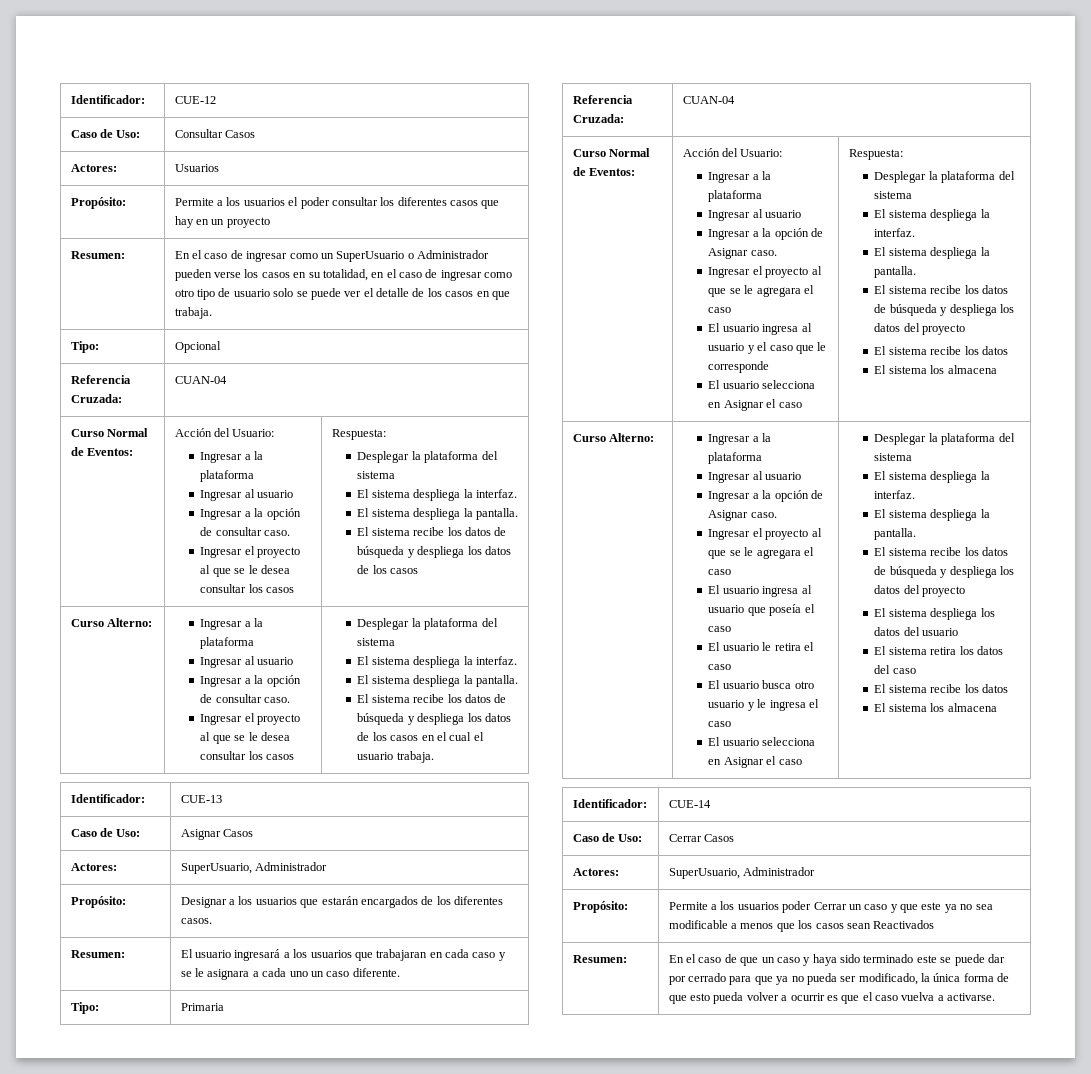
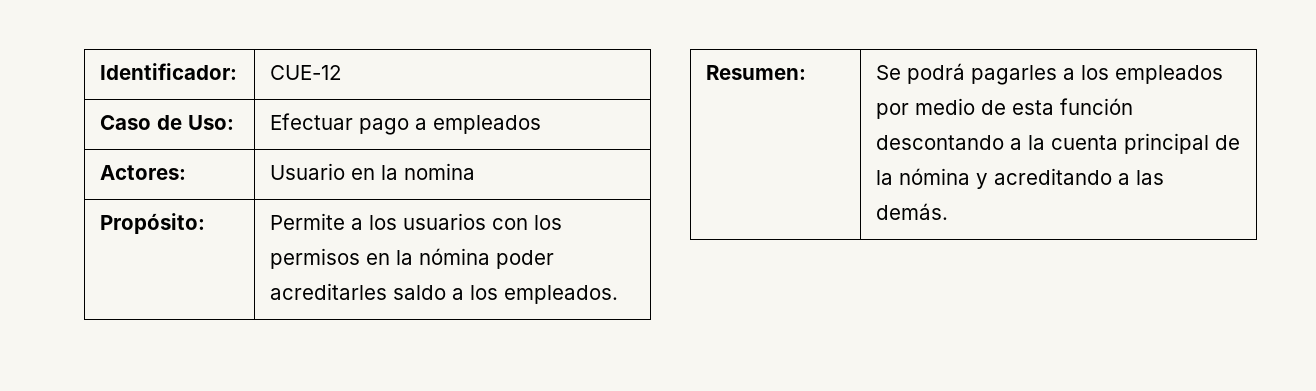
- Caso de Uso: | Consultar Casos
- Actores: | Usuarios
- Propósito: | Permite a los usuarios el poder consultar los diferentes casos que hay en un proyecto
- Resumen: | En el caso de ingresar como un SuperUsuario o Administrador pueden verse los casos en su totalidad, en el caso de ingresar como otro tipo de usuario solo se puede ver el detalle de los casos en que trabaja.
- Tipo: | Opcional
- Referencia Cruzada: | CUAN-04
- Curso Normal de Eventos: | Acción del Usuario:
- Ingresar a la plataforma
- Ingresar al usuario
- Ingresar a la opción de consultar caso.
- Ingresar el proyecto al que se le desea consultar los casos | Respuesta:
- Desplegar la plataforma del sistema
- El sistema despliega la interfaz.
- El sistema despliega la pantalla.
- El sistema recibe los datos de búsqueda y despliega los datos de los casos
- Curso Alterno: | Ingresar a la plataforma
- Ingresar al usuario
- Ingresar a la opción de consultar caso.
- Ingresar el proyecto al que se le desea consultar los casos | Desplegar la plataforma del sistema
- El sistema despliega la interfaz.
- El sistema despliega la pantalla.
- El sistema recibe los datos de búsqueda y despliega los datos de los casos en el cual el usuario trabaja.
- Identificador: | CUE-13
- Caso de Uso: | Asignar Casos
- Actores: | SuperUsuario, Administrador
- Propósito: | Designar a los usuarios que estarán encargados de los diferentes casos.
- Resumen: | El usuario ingresará a los usuarios que trabajaran en cada caso y se le asignara a cada uno un caso diferente.
- Tipo: | Primaria
- Referencia Cruzada: | CUAN-04
- Curso Normal de Eventos: | Acción del Usuario:
- Ingresar a la plataforma
- Ingresar al usuario
- Ingresar a la opción de Asignar caso.
- Ingresar el proyecto al que se le agregara el caso
- El usuario ingresa al usuario y el caso que le corresponde
- El usuario selecciona en Asignar el caso | Respuesta:
- Desplegar la plataforma del sistema
- El sistema despliega la interfaz.
- El sistema despliega la pantalla.
- El sistema recibe los datos de búsqueda y despliega los datos del proyecto
- El sistema recibe los datos
- El sistema los almacena
- Curso Alterno: | Ingresar a la plataforma
- Ingresar al usuario
- Ingresar a la opción de Asignar caso.
- Ingresar el proyecto al que se le agregara el caso
- El usuario ingresa al usuario que poseía el caso
- El usuario le retira el caso
- El usuario busca otro usuario y le ingresa el caso
- El usuario selecciona en Asignar el caso | Desplegar la plataforma del sistema
- El sistema despliega la interfaz.
- El sistema despliega la pantalla.
- El sistema recibe los datos de búsqueda y despliega los datos del proyecto
- El sistema despliega los datos del usuario
- El sistema retira los datos del caso
- El sistema recibe los datos
- El sistema los almacena
- Identificador: | CUE-14
- Caso de Uso: | Cerrar Casos
- Actores: | SuperUsuario, Administrador
- Propósito: | Permite a los usuarios poder Cerrar un caso y que este ya no sea modificable a menos que los casos sean Reactivados
- Resumen: | En el caso de que un caso y haya sido terminado este se puede dar por cerrado para que ya no pueda ser modificado, la única forma de que esto pueda volver a ocurrir es que el caso vuelva a activarse.
+ Caso de Uso: | Efectuar pago a empleados
+ Actores: | Usuario en la nomina
+ Propósito: | Permite a los usuarios con los permisos en la nómina poder acreditarles saldo a los empleados.
+ Resumen: | Se podrá pagarles a los empleados por medio de esta función descontando a la cuenta principal de la nómina y acreditando a las demás.

